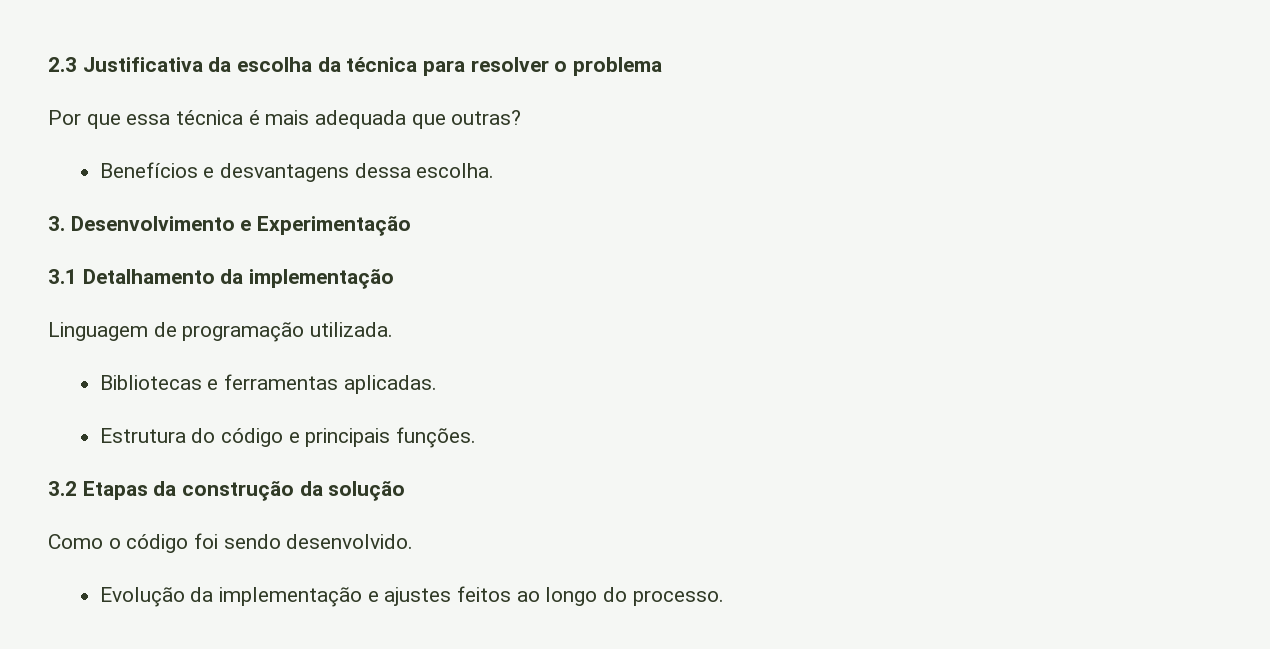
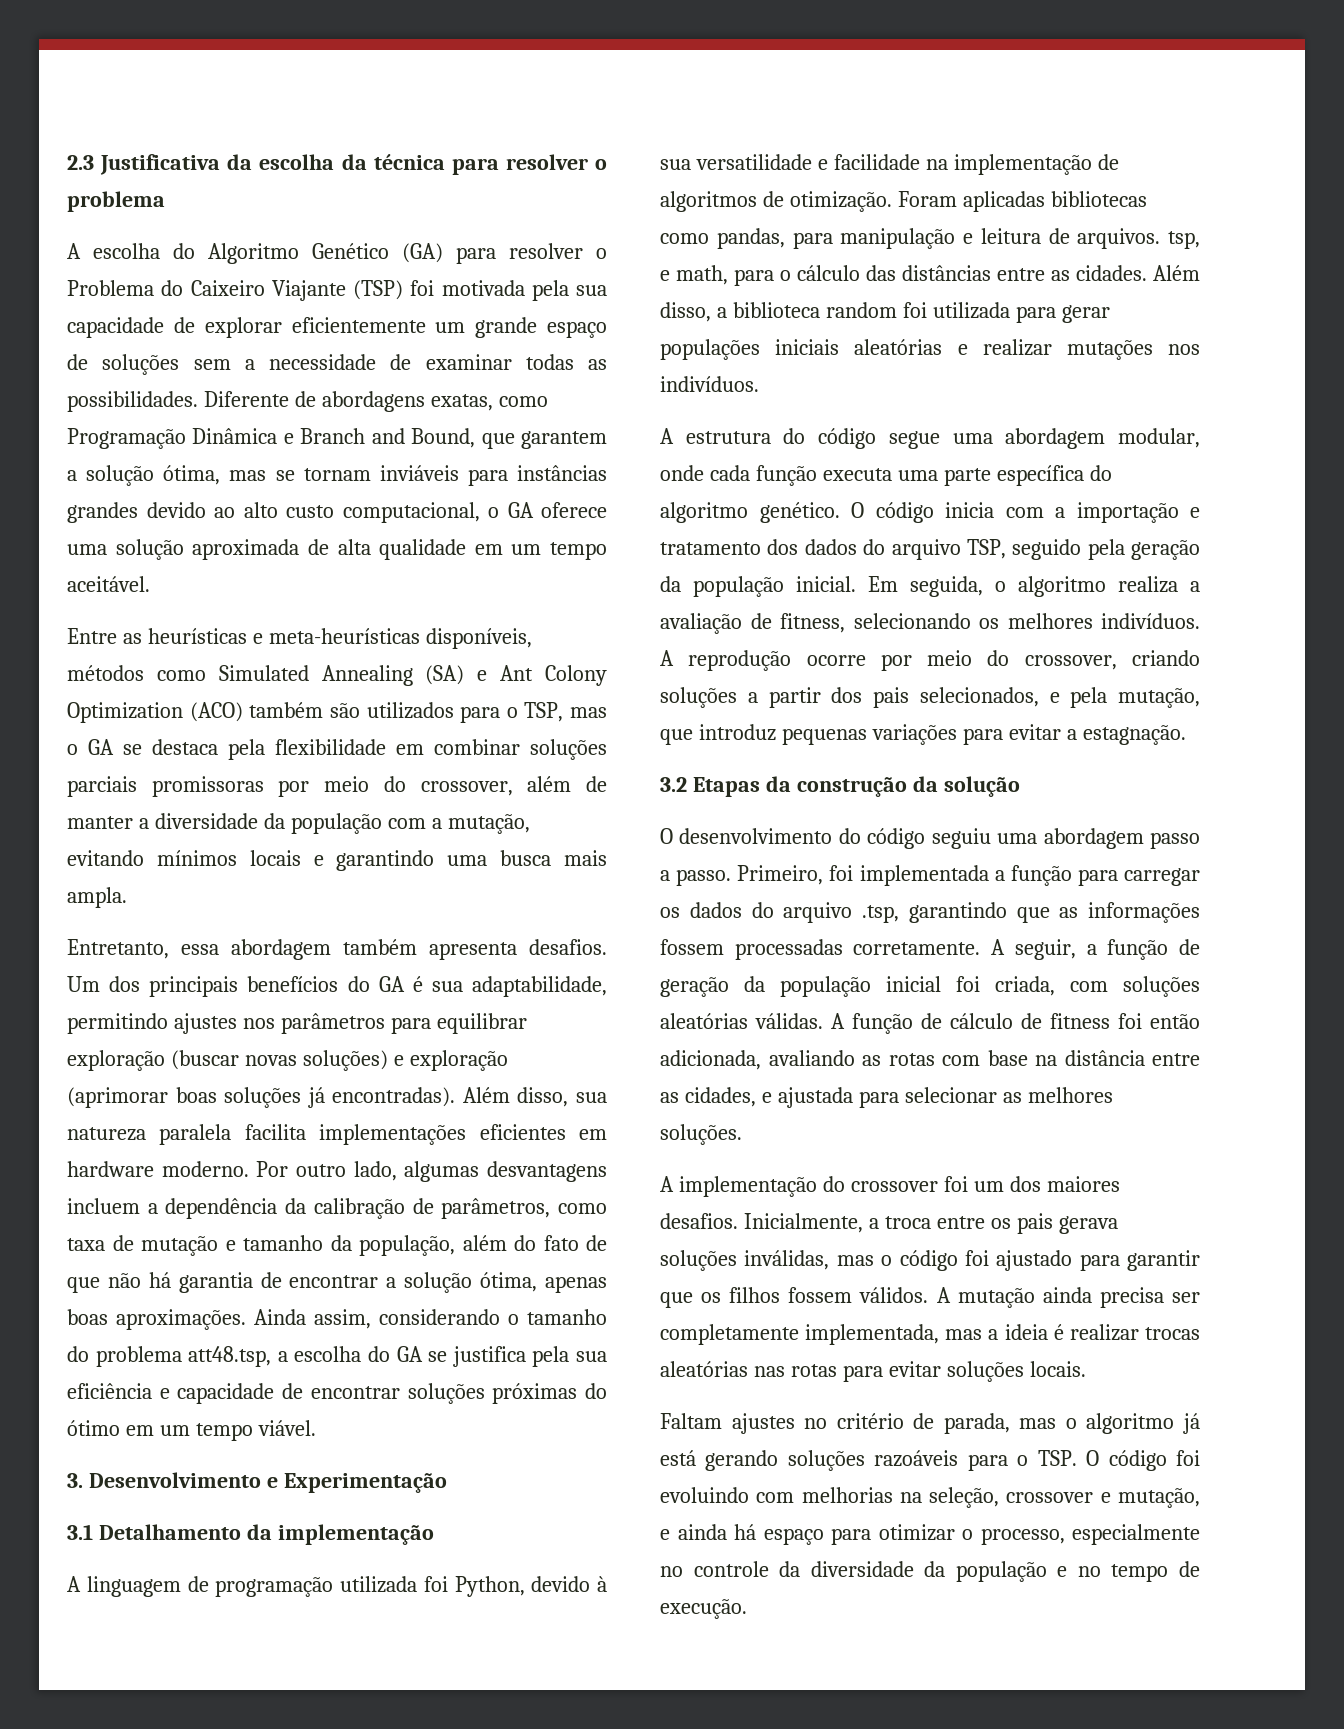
- Por que essa técnica é mais adequada que outras?
- Benefícios e desvantagens dessa escolha.
+ A escolha do Algoritmo Genético (GA) para resolver o Problema do Caixeiro Viajante (TSP) foi motivada pela sua capacidade de explorar eficientemente um grande espaço de soluções sem a necessidade de examinar todas as possibilidades. Diferente de abordagens exatas, como Programação Dinâmica e Branch and Bound, que garantem a solução ótima, mas se tornam inviáveis para instâncias grandes devido ao alto custo computacional, o GA oferece uma solução aproximada de alta qualidade em um tempo aceitável.
+ Entre as heurísticas e meta-heurísticas disponíveis, métodos como Simulated Annealing (SA) e Ant Colony Optimization (ACO) também são utilizados para o TSP, mas o GA se destaca pela flexibilidade em combinar soluções parciais promissoras por meio do crossover, além de manter a diversidade da população com a mutação, evitando mínimos locais e garantindo uma busca mais ampla.
+ Entretanto, essa abordagem também apresenta desafios. Um dos principais benefícios do GA é sua adaptabilidade, permitindo ajustes nos parâmetros para equilibrar exploração (buscar novas soluções) e exploração (aprimorar boas soluções já encontradas). Além disso, sua natureza paralela facilita implementações eficientes em hardware moderno. Por outro lado, algumas desvantagens incluem a dependência da calibração de parâmetros, como taxa de mutação e tamanho da população, além do fato de que não há garantia de encontrar a solução ótima, apenas boas aproximações. Ainda assim, considerando o tamanho do problema att48.tsp, a escolha do GA se justifica pela sua eficiência e capacidade de encontrar soluções próximas do ótimo em um tempo viável.
- Linguagem de programação utilizada.
- Bibliotecas e ferramentas aplicadas.
- Estrutura do código e principais funções.
+ A linguagem de programação utilizada foi Python, devido à sua versatilidade e facilidade na implementação de algoritmos de otimização. Foram aplicadas bibliotecas como pandas, para manipulação e leitura de arquivos. tsp, e math, para o cálculo das distâncias entre as cidades. Além disso, a biblioteca random foi utilizada para gerar populações iniciais aleatórias e realizar mutações nos indivíduos.
+ A estrutura do código segue uma abordagem modular, onde cada função executa uma parte específica do algoritmo genético. O código inicia com a importação e tratamento dos dados do arquivo TSP, seguido pela geração da população inicial. Em seguida, o algoritmo realiza a avaliação de fitness, selecionando os melhores indivíduos. A reprodução ocorre por meio do crossover, criando soluções a partir dos pais selecionados, e pela mutação, que introduz pequenas variações para evitar a estagnação.
- Como o código foi sendo desenvolvido.
- Evolução da implementação e ajustes feitos ao longo do processo.
+ O desenvolvimento do código seguiu uma abordagem passo a passo. Primeiro, foi implementada a função para carregar os dados do arquivo .tsp, garantindo que as informações fossem processadas corretamente. A seguir, a função de geração da população inicial foi criada, com soluções aleatórias válidas. A função de cálculo de fitness foi então adicionada, avaliando as rotas com base na distância entre as cidades, e ajustada para selecionar as melhores soluções.
+ A implementação do crossover foi um dos maiores desafios. Inicialmente, a troca entre os pais gerava soluções inválidas, mas o código foi ajustado para garantir que os filhos fossem válidos. A mutação ainda precisa ser completamente implementada, mas a ideia é realizar trocas aleatórias nas rotas para evitar soluções locais.
+ Faltam ajustes no critério de parada, mas o algoritmo já está gerando soluções razoáveis para o TSP. O código foi evoluindo com melhorias na seleção, crossover e mutação, e ainda há espaço para otimizar o processo, especialmente no controle da diversidade da população e no tempo de execução.

